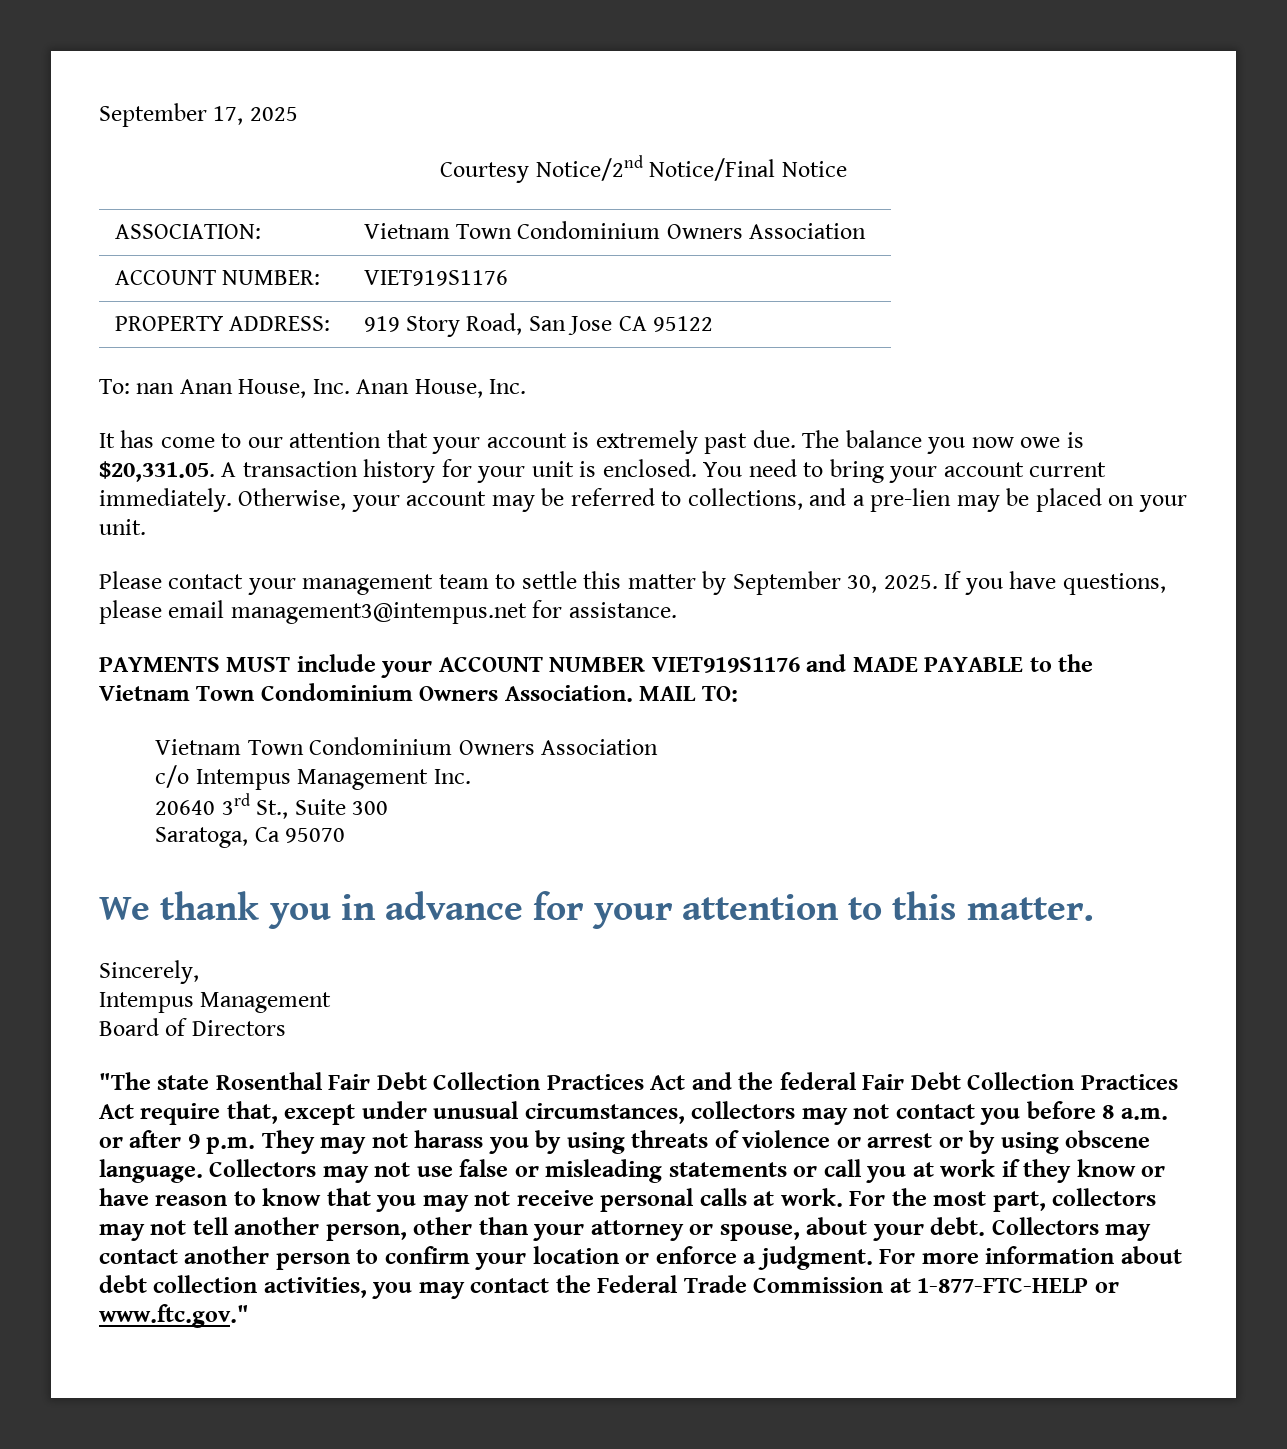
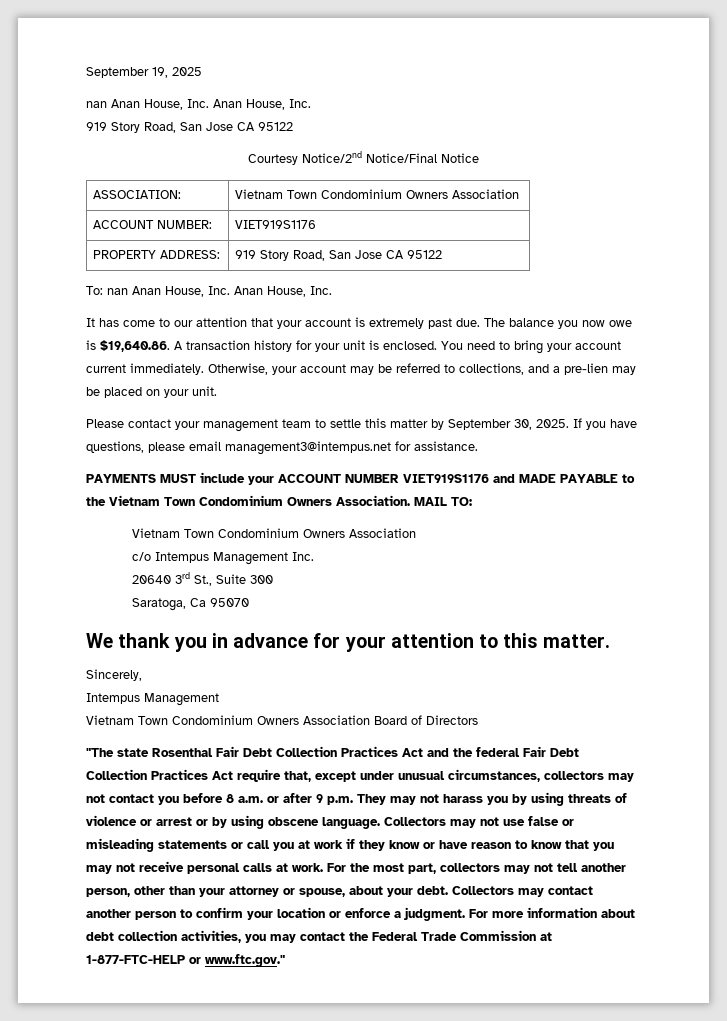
- September 17, 2025
+ September 19, 2025
+ nan Anan House, Inc. Anan House, Inc.
+ 919 Story Road, San Jose CA 95122
- The balance you now owe is $20,331.05. A transaction history for your unit is enclosed.
+ The balance you now owe is $19,640.86. A transaction history for your unit is enclosed.
- Board of Directors
+ Vietnam Town Condominium Owners Association Board of Directors

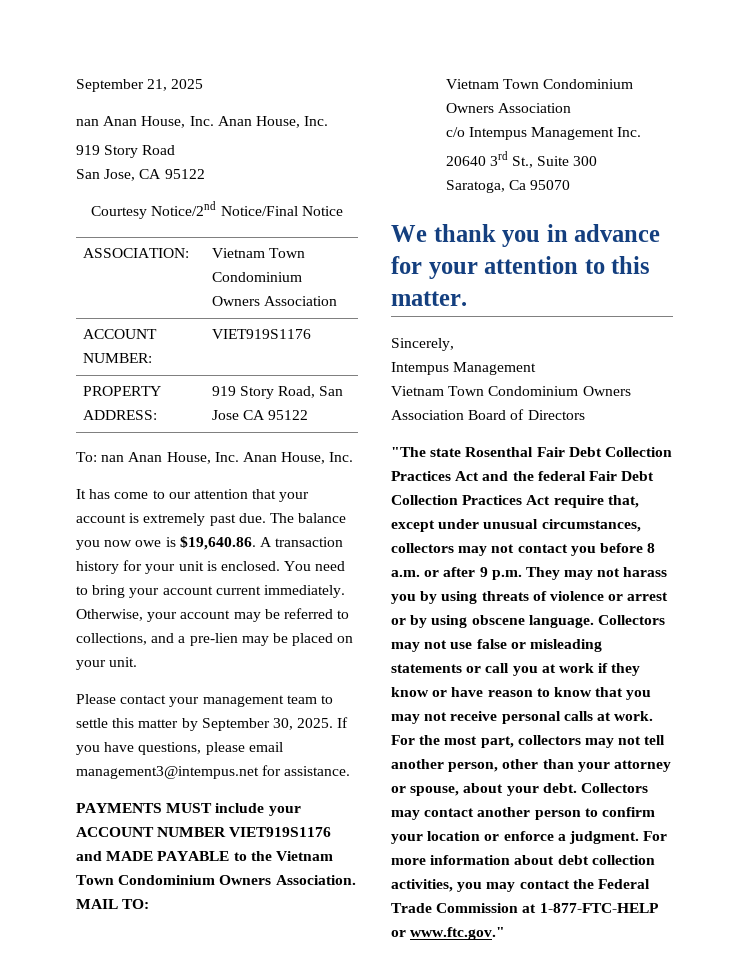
- September 19, 2025
+ September 21, 2025
  nan Anan House, Inc. Anan House, Inc.
- 919 Story Road, San Jose CA 95122
+ 919 Story Road
+ San Jose, CA 95122

